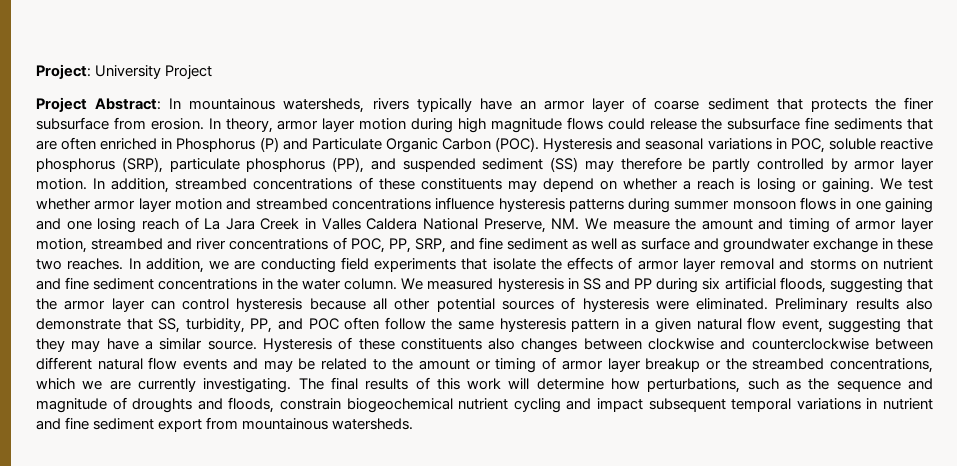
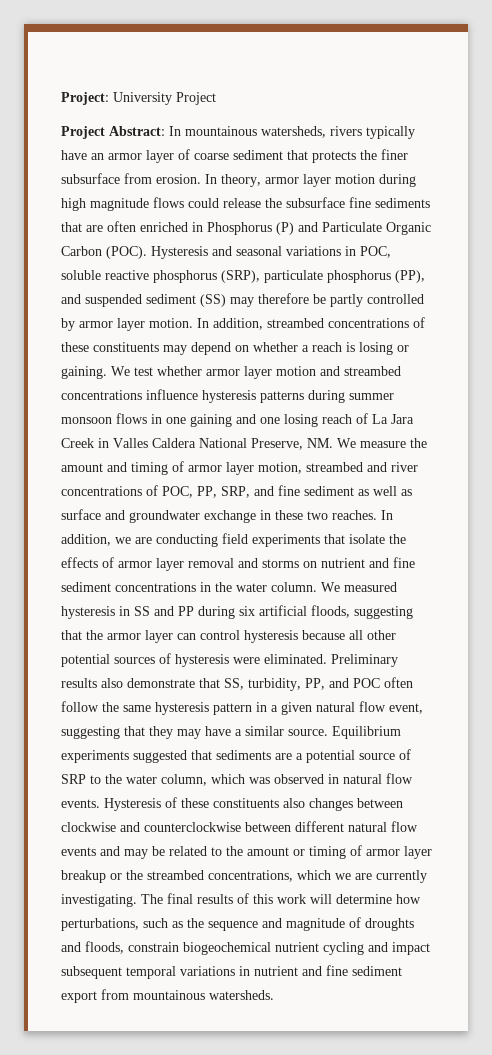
+ Equilibrium experiments suggested that sediments are a potential source of SRP to the water column, which was observed in natural flow events.

